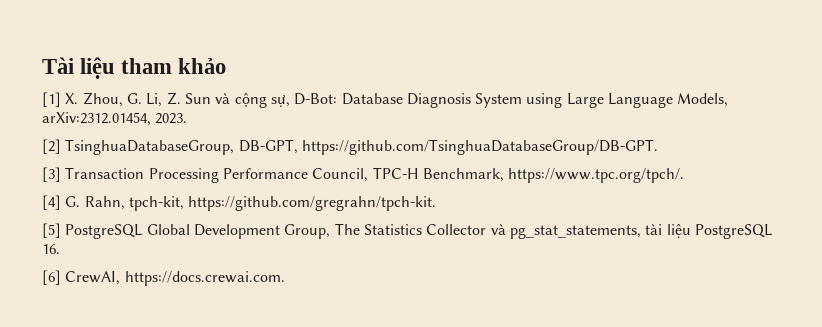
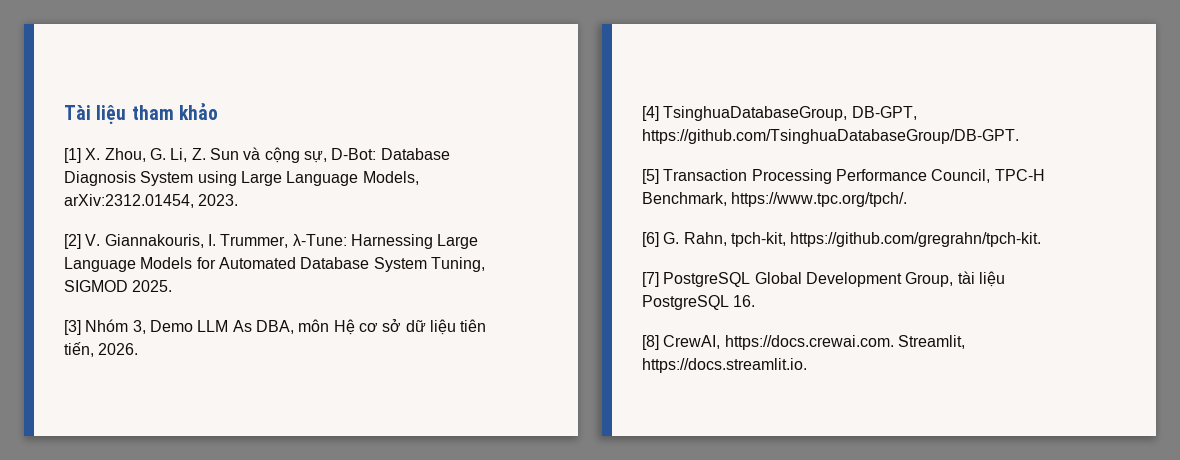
- [2] TsinghuaDatabaseGroup, DB-GPT, https://github.com/TsinghuaDatabaseGroup/DB-GPT.
+ [2] V. Giannakouris, I. Trummer, λ-Tune: Harnessing Large Language Models for Automated Database System Tuning, SIGMOD 2025.
+ [3] Nhóm 3, Demo LLM As DBA, môn Hệ cơ sở dữ liệu tiên tiến, 2026.
+ [4] TsinghuaDatabaseGroup, DB-GPT, https://github.com/TsinghuaDatabaseGroup/DB-GPT.
- [3] Transaction Processing Performance Council, TPC-H Benchmark, https://www.tpc.org/tpch/.
+ [5] Transaction Processing Performance Council, TPC-H Benchmark, https://www.tpc.org/tpch/.
- [4] G. Rahn, tpch-kit, https://github.com/gregrahn/tpch-kit.
+ [6] G. Rahn, tpch-kit, https://github.com/gregrahn/tpch-kit.
- [5] PostgreSQL Global Development Group, The Statistics Collector và pg_stat_statements, tài liệu PostgreSQL 16.
+ [7] PostgreSQL Global Development Group, tài liệu PostgreSQL 16.
- [6] CrewAI, https://docs.crewai.com.
+ [8] CrewAI, https://docs.crewai.com. Streamlit, https://docs.streamlit.io.

